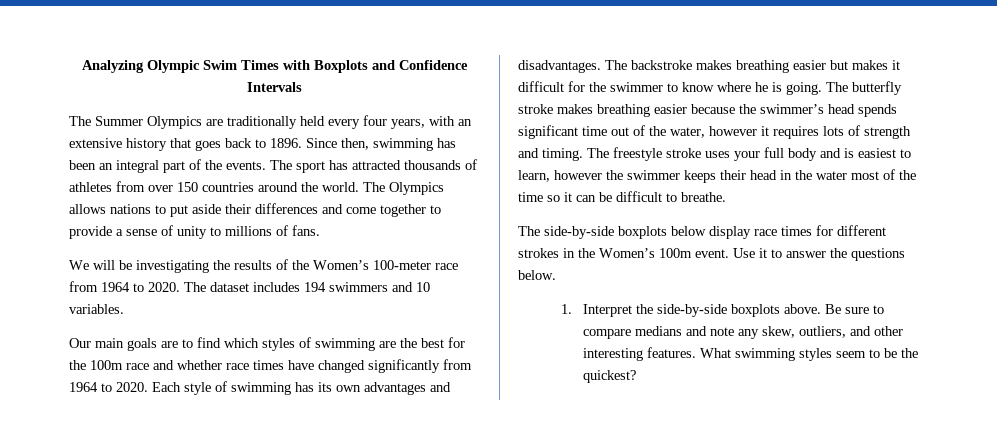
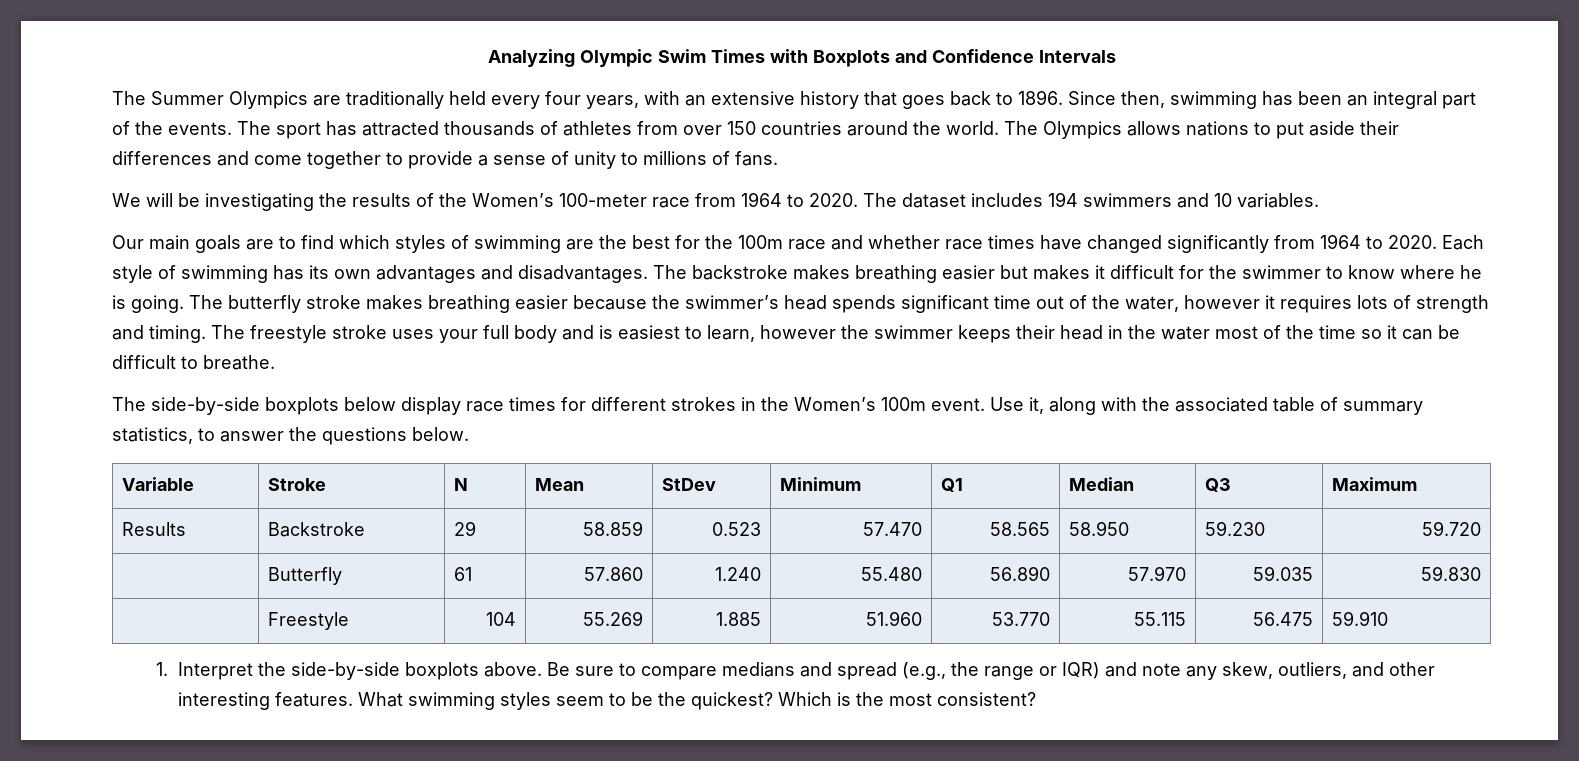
- Use it to answer the questions below.
+ Use it, along with the associated table of summary statistics, to answer the questions below.
+ Variable | Stroke | N | Mean | StDev | Minimum | Q1 | Median | Q3 | Maximum
+ Results | Backstroke | 29 | 58.859 | 0.523 | 57.470 | 58.565 | 58.950 | 59.230 | 59.720
+ | Butterfly | 61 | 57.860 | 1.240 | 55.480 | 56.890 | 57.970 | 59.035 | 59.830
+ | Freestyle | 104 | 55.269 | 1.885 | 51.960 | 53.770 | 55.115 | 56.475 | 59.910
- Be sure to compare medians and note any skew, outliers, and other interesting features.
+ Be sure to compare medians and spread (e.g., the range or IQR) and note any skew, outliers, and other interesting features.
+ Which is the most consistent?

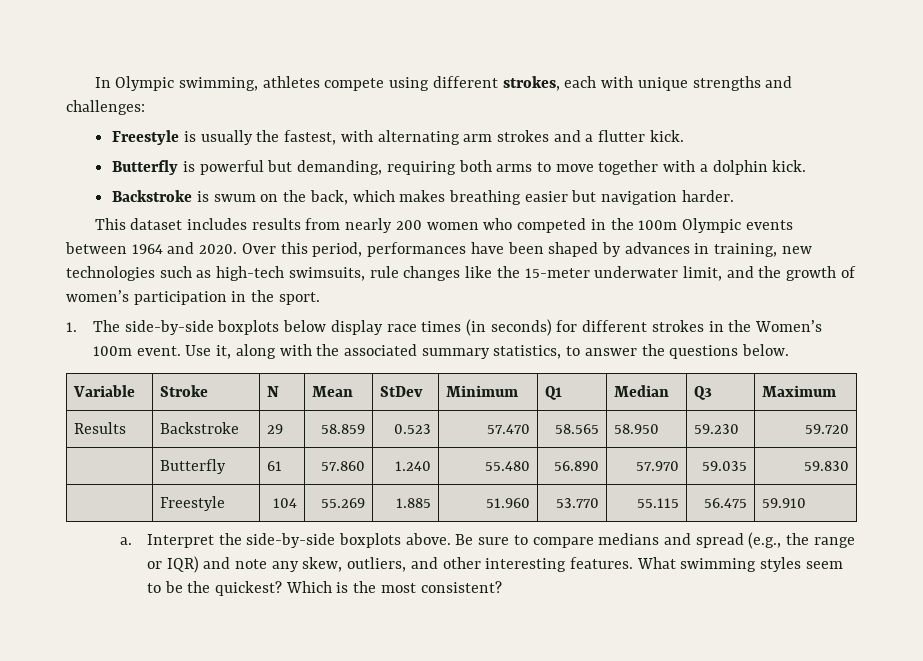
- Analyzing Olympic Swim Times with Boxplots and Confidence Intervals
- The Summer Olympics are traditionally held every four years, with an extensive history that goes back to 1896. Since then, swimming has been an integral part of the events. The sport has attracted thousands of athletes from over 150 countries around the world. The Olympics allows nations to put aside their differences and come together to provide a sense of unity to millions of fans.
- We will be investigating the results of the Women’s 100-meter race from 1964 to 2020. The dataset includes 194 swimmers and 10 variables.
- Our main goals are to find which styles of swimming are the best for the 100m race and whether race times have changed significantly from 1964 to 2020. Each style of swimming has its own advantages and disadvantages. The backstroke makes breathing easier but makes it difficult for the swimmer to know where he is going. The butterfly stroke makes breathing easier because the swimmer’s head spends significant time out of the water, however it requires lots of strength and timing. The freestyle stroke uses your full body and is easiest to learn, however the swimmer keeps their head in the water most of the time so it can be difficult to breathe.
- The side-by-side boxplots below display race times for different strokes in the Women’s 100m event.
+ In Olympic swimming, athletes compete using different strokes, each with unique strengths and challenges:
+ Freestyle is usually the fastest, with alternating arm strokes and a flutter kick.
+ Butterfly is powerful but demanding, requiring both arms to move together with a dolphin kick.
+ Backstroke is swum on the back, which makes breathing easier but navigation harder.
+ This dataset includes results from nearly 200 women who competed in the 100m Olympic events between 1964 and 2020. Over this period, performances have been shaped by advances in training, new technologies such as high-tech swimsuits, rule changes like the 15-meter underwater limit, and the growth of women’s participation in the sport.
+ 1. The side-by-side boxplots below display race times (in seconds) for different strokes in the Women’s 100m event.
- Use it, along with the associated table of summary statistics, to answer the questions below.
+ Use it, along with the associated summary statistics, to answer the questions below.
- 1. Interpret the side-by-side boxplots above.
+ a. Interpret the side-by-side boxplots above.

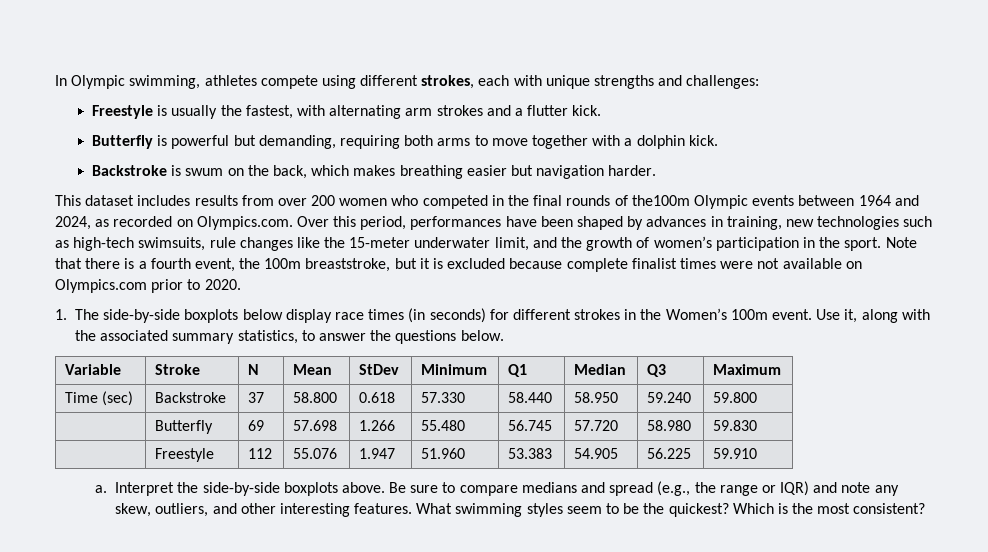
- This dataset includes results from nearly 200 women who competed in the 100m Olympic events between 1964 and 2020. Over this period, performances have been shaped by advances in training, new technologies such as high-tech swimsuits, rule changes like the 15-meter underwater limit, and the growth of women’s participation in the sport.
+ This dataset includes results from over 200 women who competed in the final rounds of the100m Olympic events between 1964 and 2024, as recorded on Olympics.com. Over this period, performances have been shaped by advances in training, new technologies such as high-tech swimsuits, rule changes like the 15-meter underwater limit, and the growth of women’s participation in the sport. Note that there is a fourth event, the 100m breaststroke, but it is excluded because complete finalist times were not available on Olympics.com prior to 2020.
- Results | Backstroke | 29 | 58.859 | 0.523 | 57.470 | 58.565 | 58.950 | 59.230 | 59.720
+ Time (sec) | Backstroke | 37 | 58.800 | 0.618 | 57.330 | 58.440 | 58.950 | 59.240 | 59.800
- | Butterfly | 61 | 57.860 | 1.240 | 55.480 | 56.890 | 57.970 | 59.035 | 59.830
- | Freestyle | 104 | 55.269 | 1.885 | 51.960 | 53.770 | 55.115 | 56.475 | 59.910
+ | Butterfly | 69 | 57.698 | 1.266 | 55.480 | 56.745 | 57.720 | 58.980 | 59.830
+ | Freestyle | 112 | 55.076 | 1.947 | 51.960 | 53.383 | 54.905 | 56.225 | 59.910

